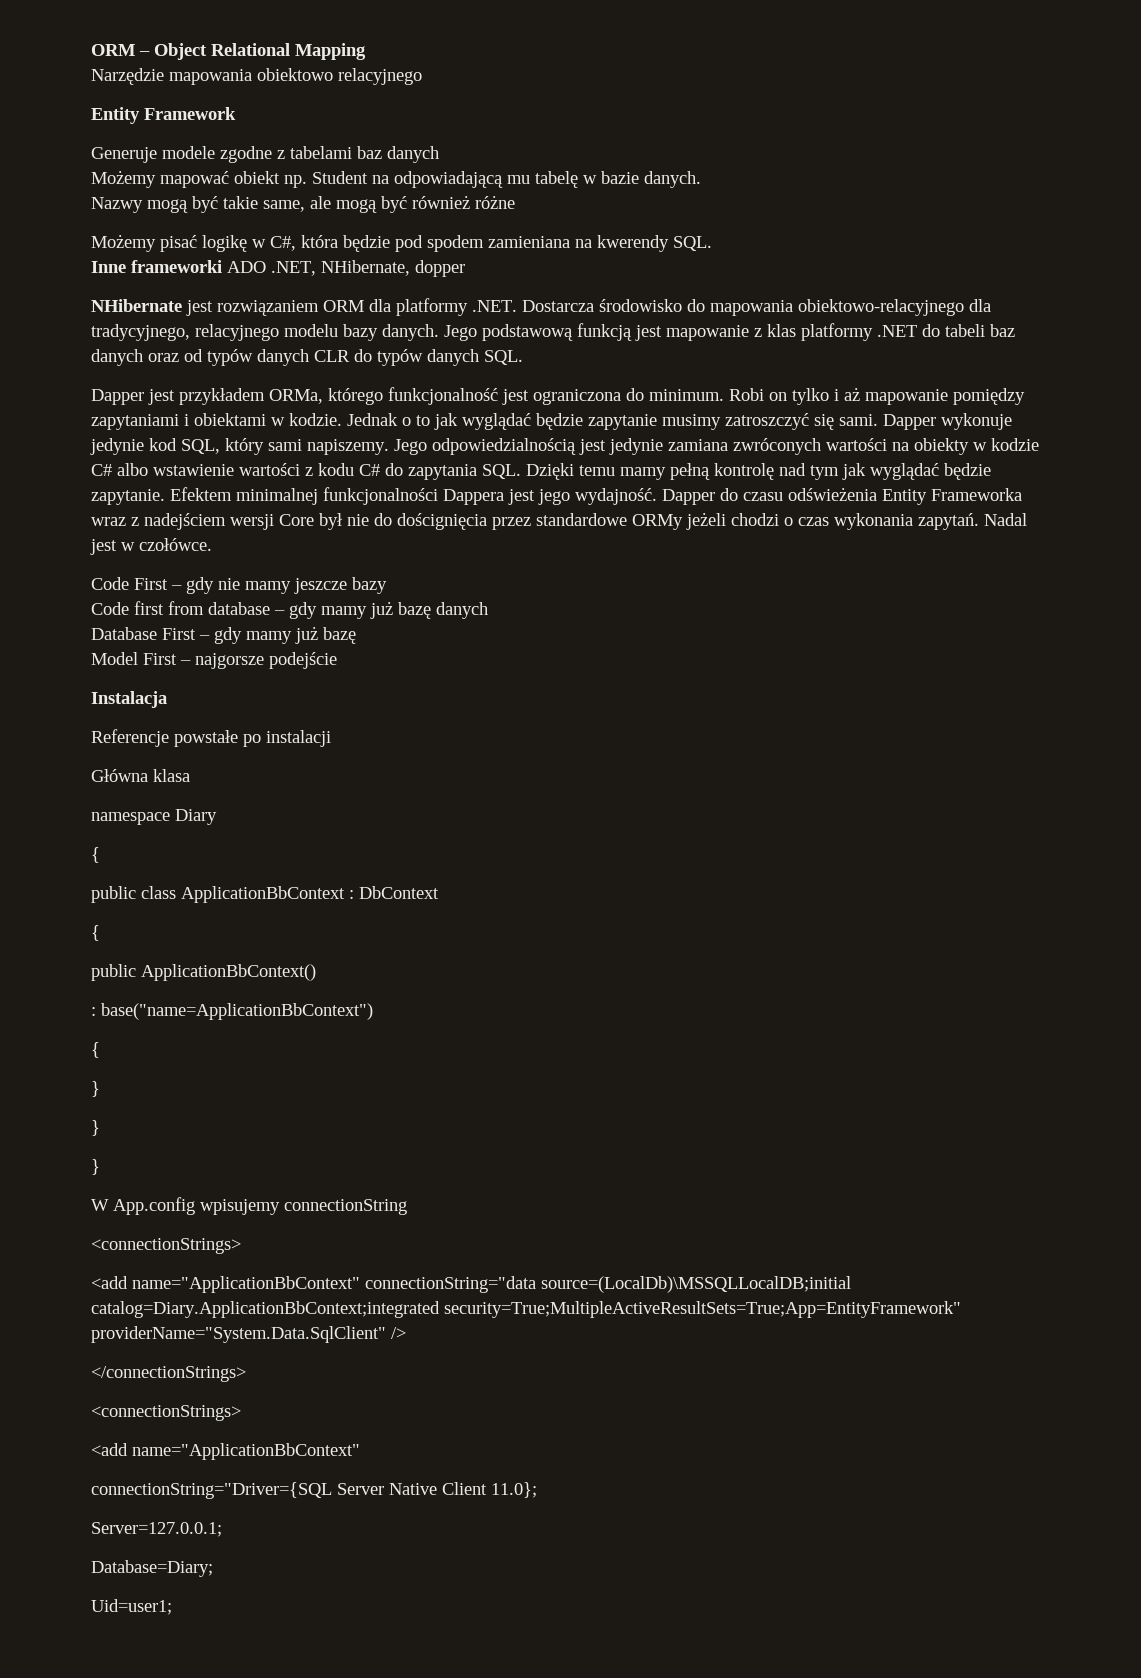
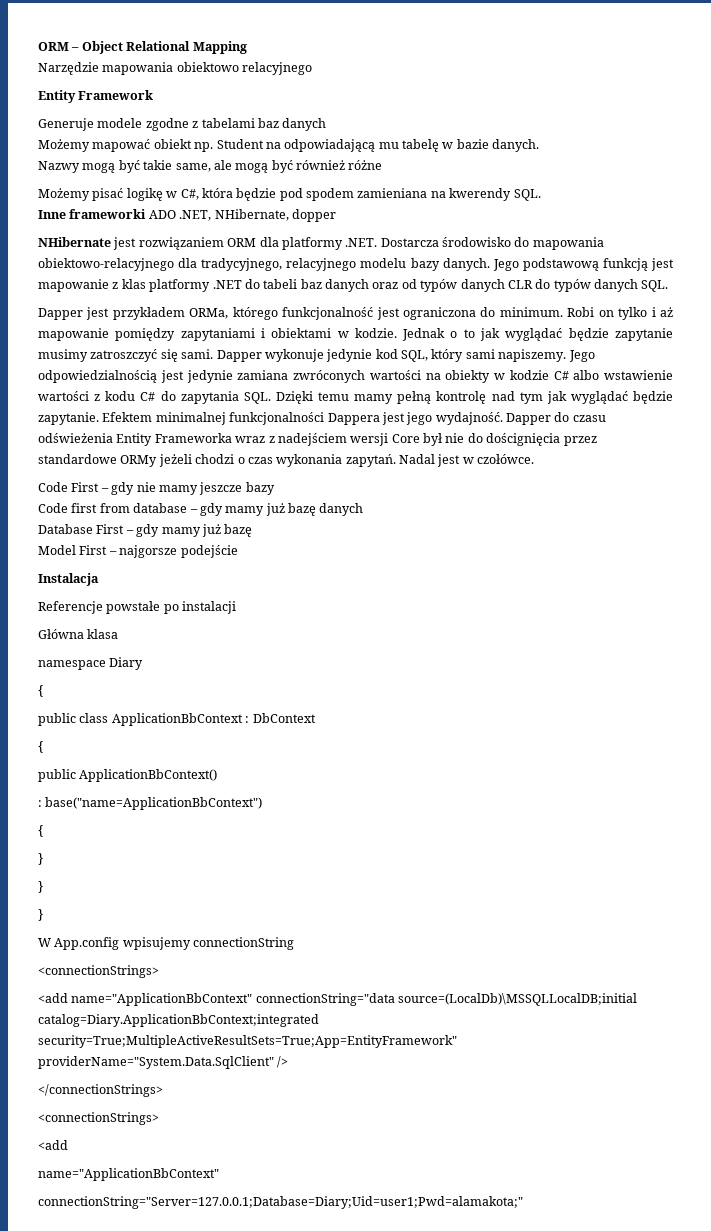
  </connectionStrings>
  <connectionStrings>
- <add name="ApplicationBbContext"
+ <add
+ name="ApplicationBbContext"
- connectionString="Driver={SQL Server Native Client 11.0};
- Server=127.0.0.1;
- Database=Diary;
- Uid=user1;
+ connectionString="Server=127.0.0.1;Database=Diary;Uid=user1;Pwd=alamakota;"

